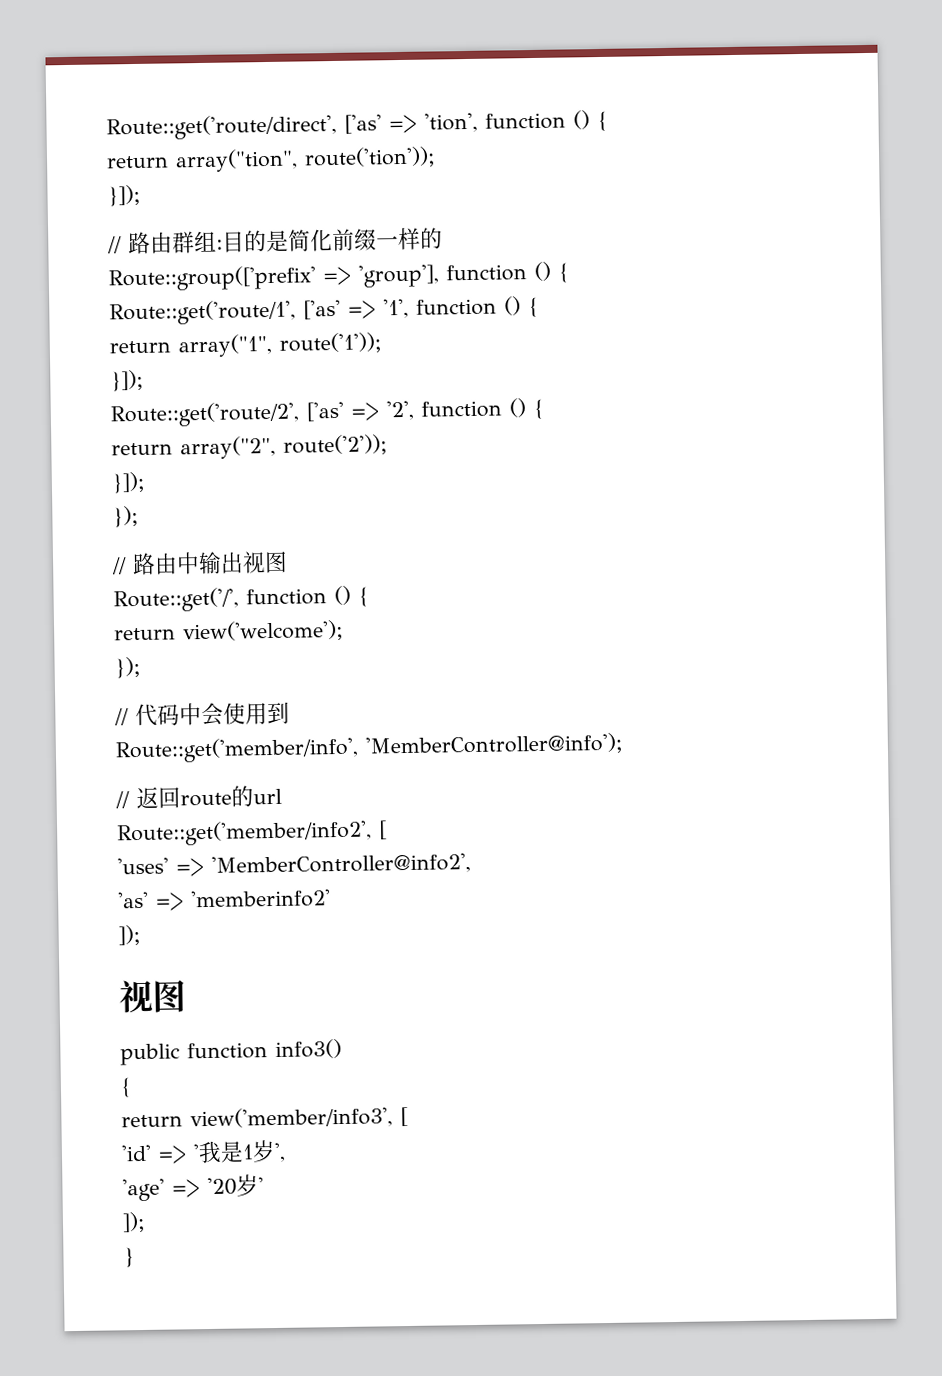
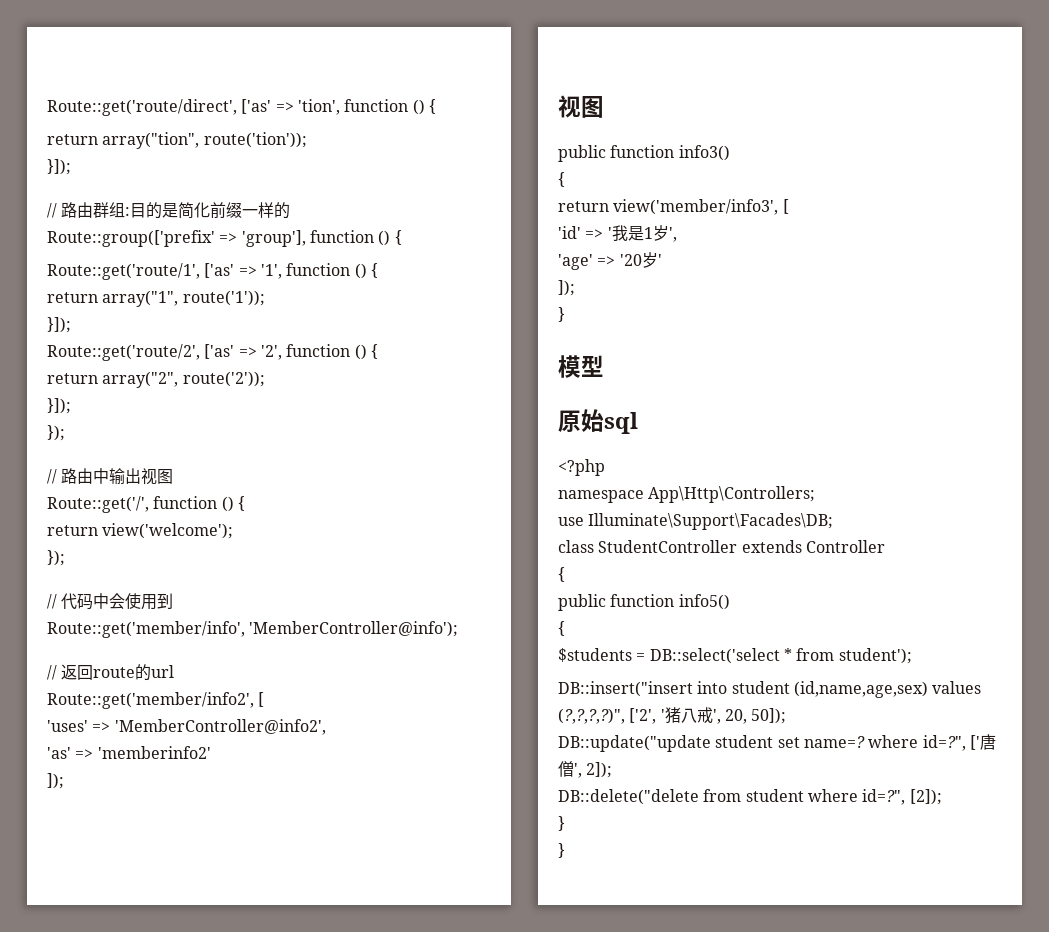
+ 模型
+ 原始sql
+ <?php
+ namespace App\Http\Controllers;
+ use Illuminate\Support\Facades\DB;
+ class StudentController extends Controller
+ {
+ public function info5()
+ {
+ $students = DB::select('select * from student');
+ DB::insert("insert into student (id,name,age,sex) values (?,?,?,?)", ['2', '猪八戒', 20, 50]);
+ DB::update("update student set name=? where id=?", ['唐僧', 2]);
+ DB::delete("delete from student where id=?", [2]);
+ }
+ }

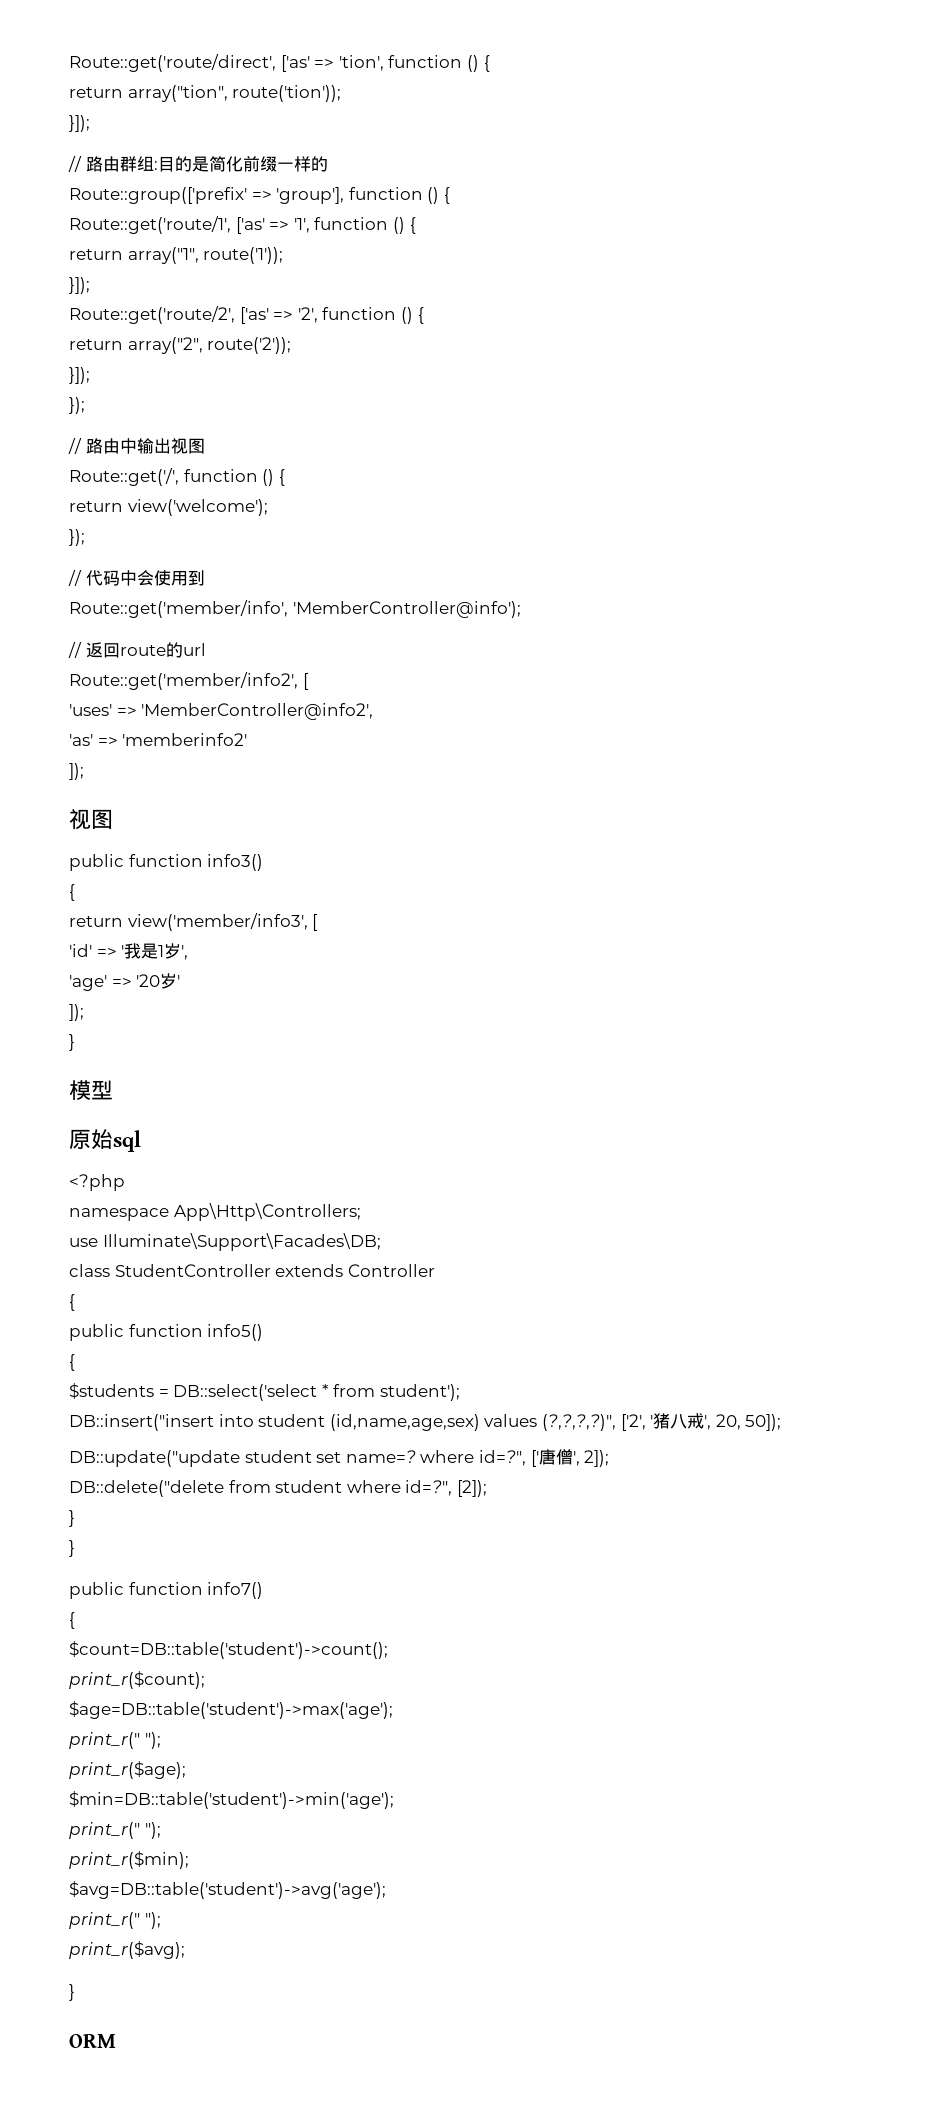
+ public function info7()
+ {
+ $count=DB::table('student')->count();
+ print_r($count);
+ $age=DB::table('student')->max('age');
+ print_r(" ");
+ print_r($age);
+ $min=DB::table('student')->min('age');
+ print_r(" ");
+ print_r($min);
+ $avg=DB::table('student')->avg('age');
+ print_r(" ");
+ print_r($avg);
+ }
+ ORM

